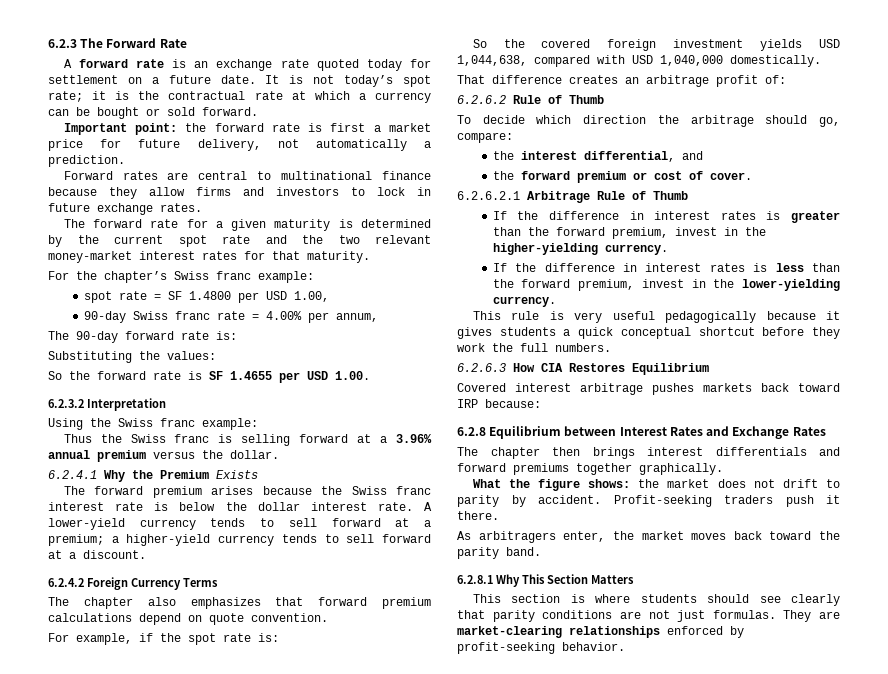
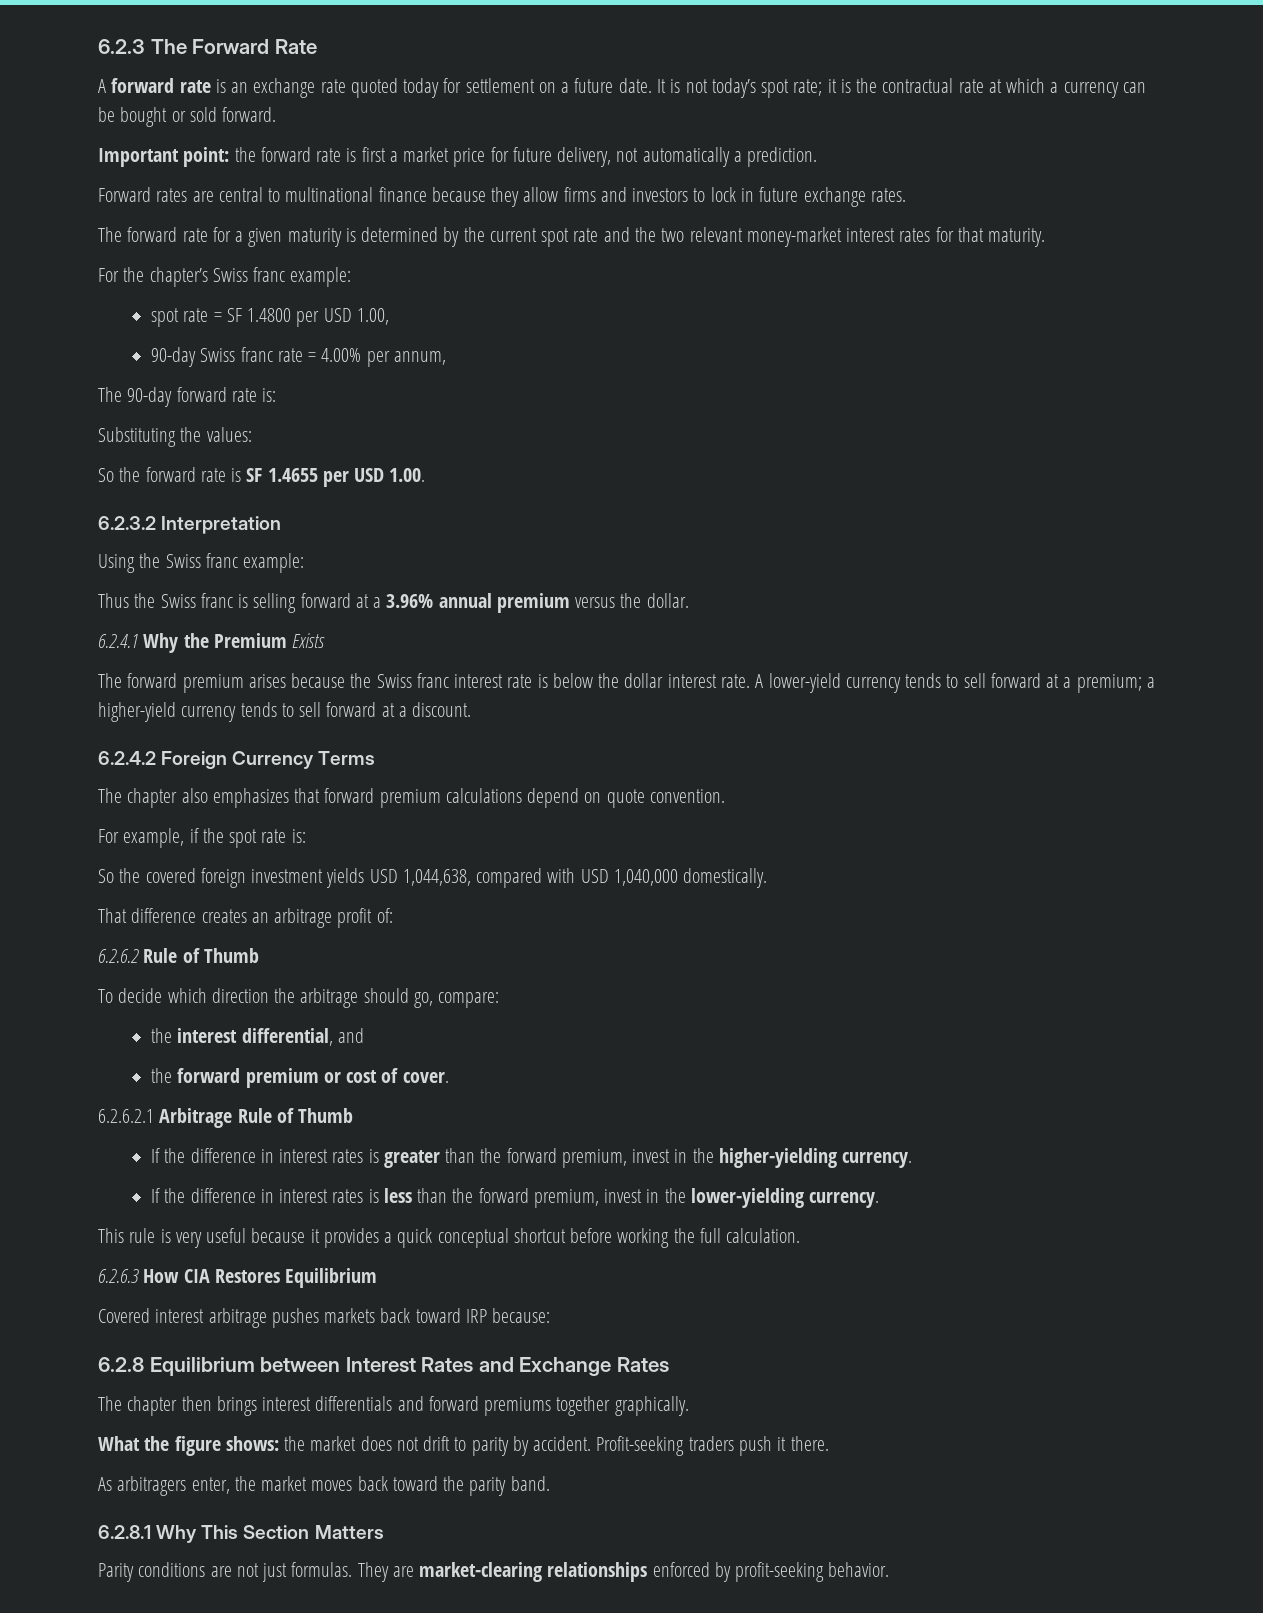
- This rule is very useful pedagogically because it gives students a quick conceptual shortcut before they work the full numbers.
+ This rule is very useful because it provides a quick conceptual shortcut before working the full calculation.
- This section is where students should see clearly that parity conditions are not just formulas.
+ Parity conditions are not just formulas.

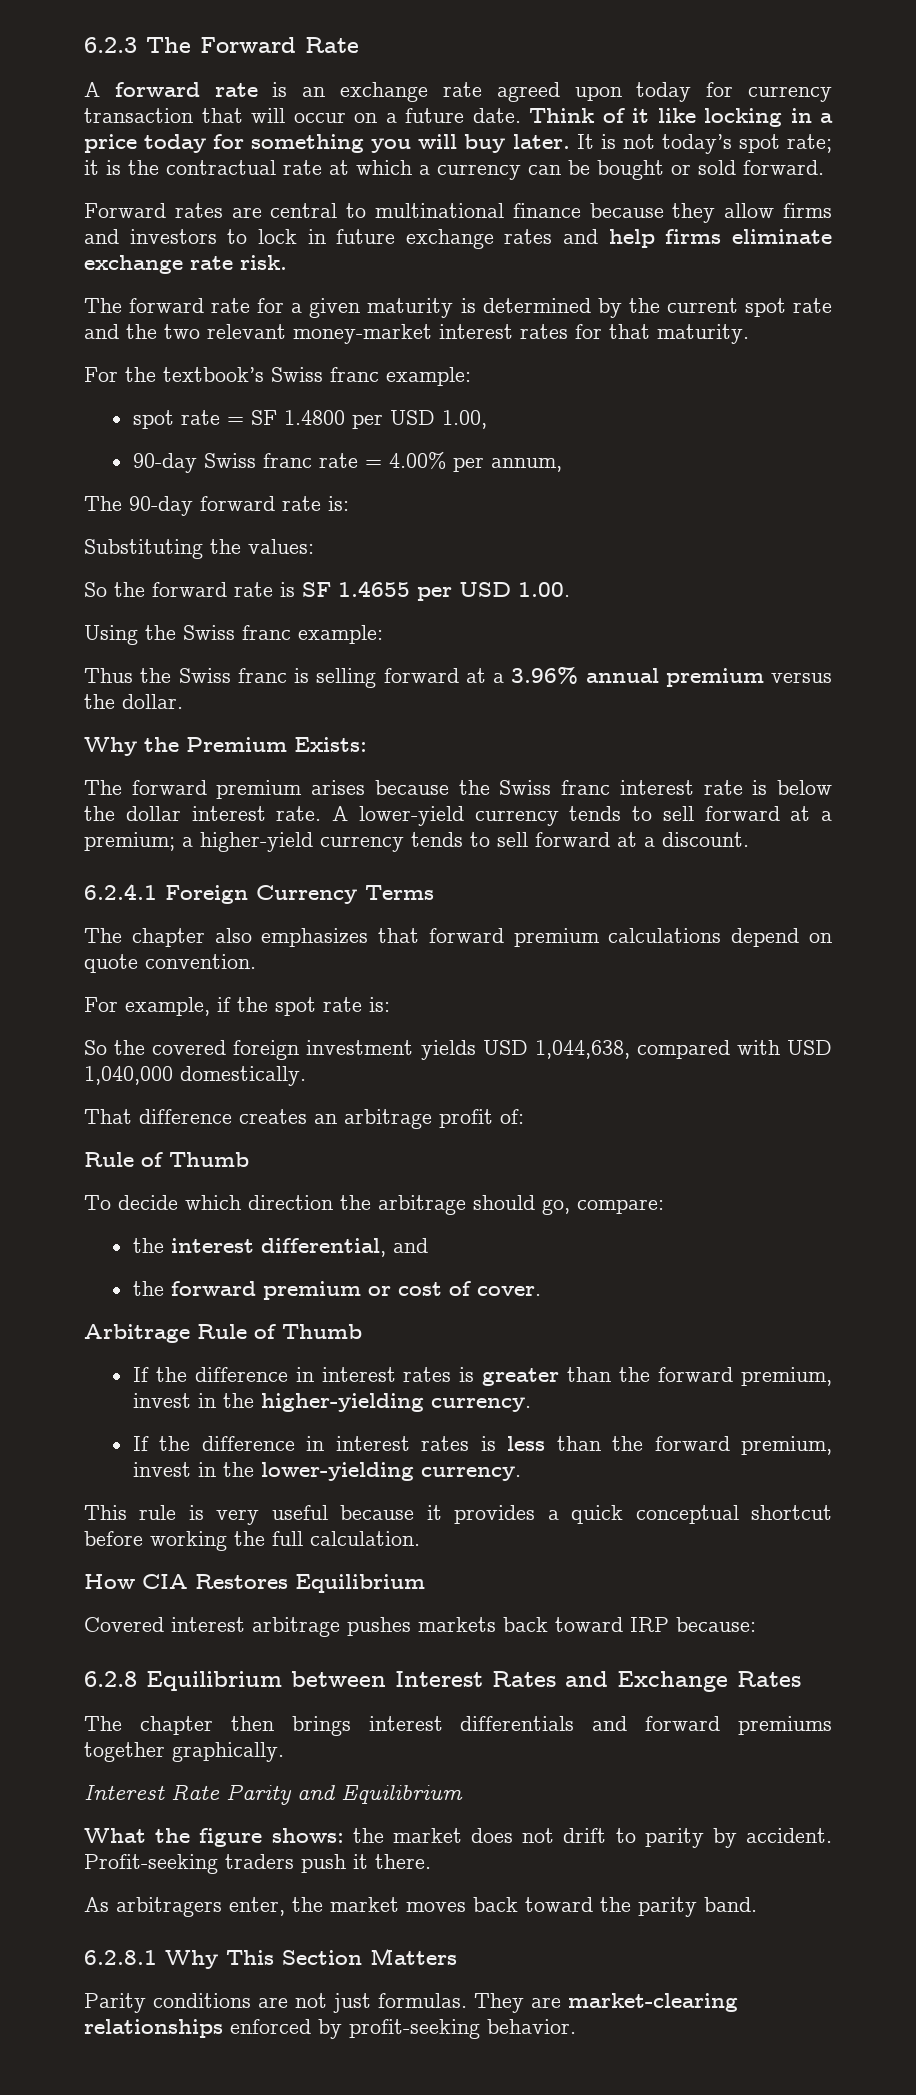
- A forward rate is an exchange rate quoted today for settlement on a future date.
+ A forward rate is an exchange rate agreed upon today for currency transaction that will occur on a future date. Think of it like locking in a price today for something you will buy later.
- Important point: the forward rate is first a market price for future delivery, not automatically a prediction.
- Forward rates are central to multinational finance because they allow firms and investors to lock in future exchange rates.
+ Forward rates are central to multinational finance because they allow firms and investors to lock in future exchange rates and help firms eliminate exchange rate risk.
- For the chapter’s Swiss franc example:
+ For the textbook’s Swiss franc example:
- 6.2.3.2 Interpretation
- 6.2.4.1 Why the Premium Exists
+ Why the Premium Exists:
- 6.2.4.2 Foreign Currency Terms
+ 6.2.4.1 Foreign Currency Terms
  That difference creates an arbitrage profit of:
- 6.2.6.2 Rule of Thumb
+ Rule of Thumb
- 6.2.6.2.1 Arbitrage Rule of Thumb
+ Arbitrage Rule of Thumb
- 6.2.6.3 How CIA Restores Equilibrium
+ How CIA Restores Equilibrium
+ Interest Rate Parity and Equilibrium

